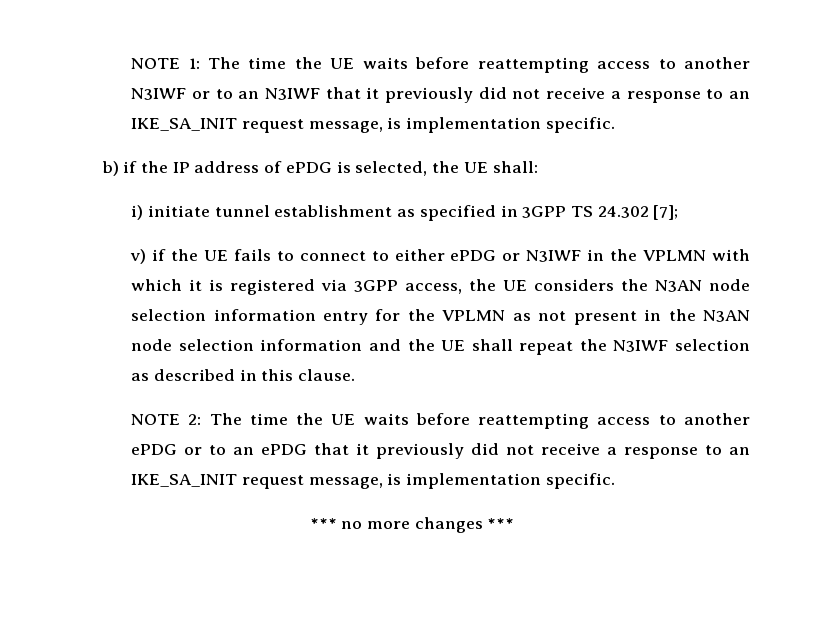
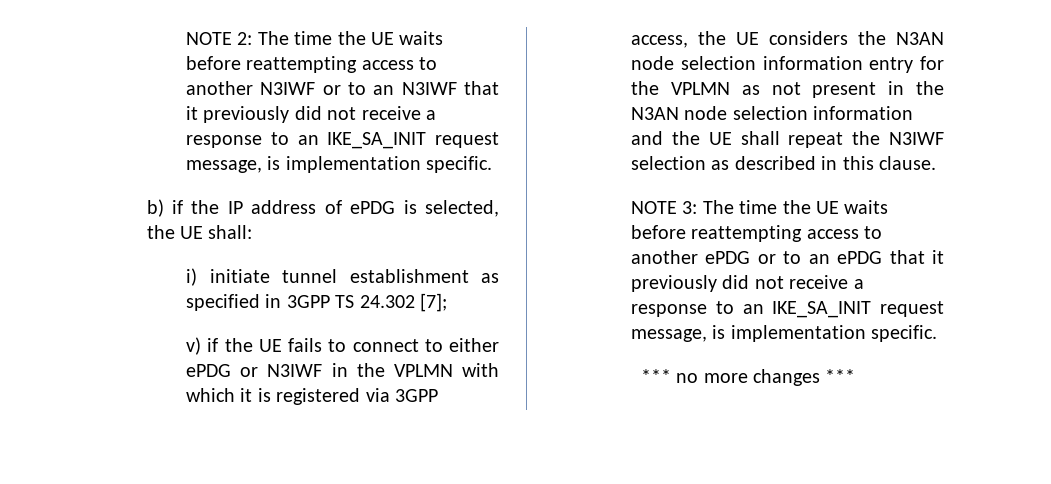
- NOTE 1: The time the UE waits before reattempting access to another N3IWF or to an N3IWF that it previously did not receive a response to an IKE_SA_INIT request message, is implementation specific.
+ NOTE 2: The time the UE waits before reattempting access to another N3IWF or to an N3IWF that it previously did not receive a response to an IKE_SA_INIT request message, is implementation specific.
- NOTE 2: The time the UE waits before reattempting access to another ePDG or to an ePDG that it previously did not receive a response to an IKE_SA_INIT request message, is implementation specific.
+ NOTE 3: The time the UE waits before reattempting access to another ePDG or to an ePDG that it previously did not receive a response to an IKE_SA_INIT request message, is implementation specific.

